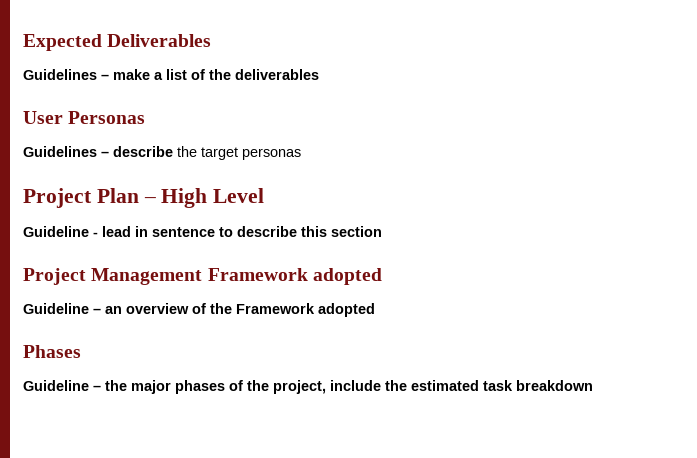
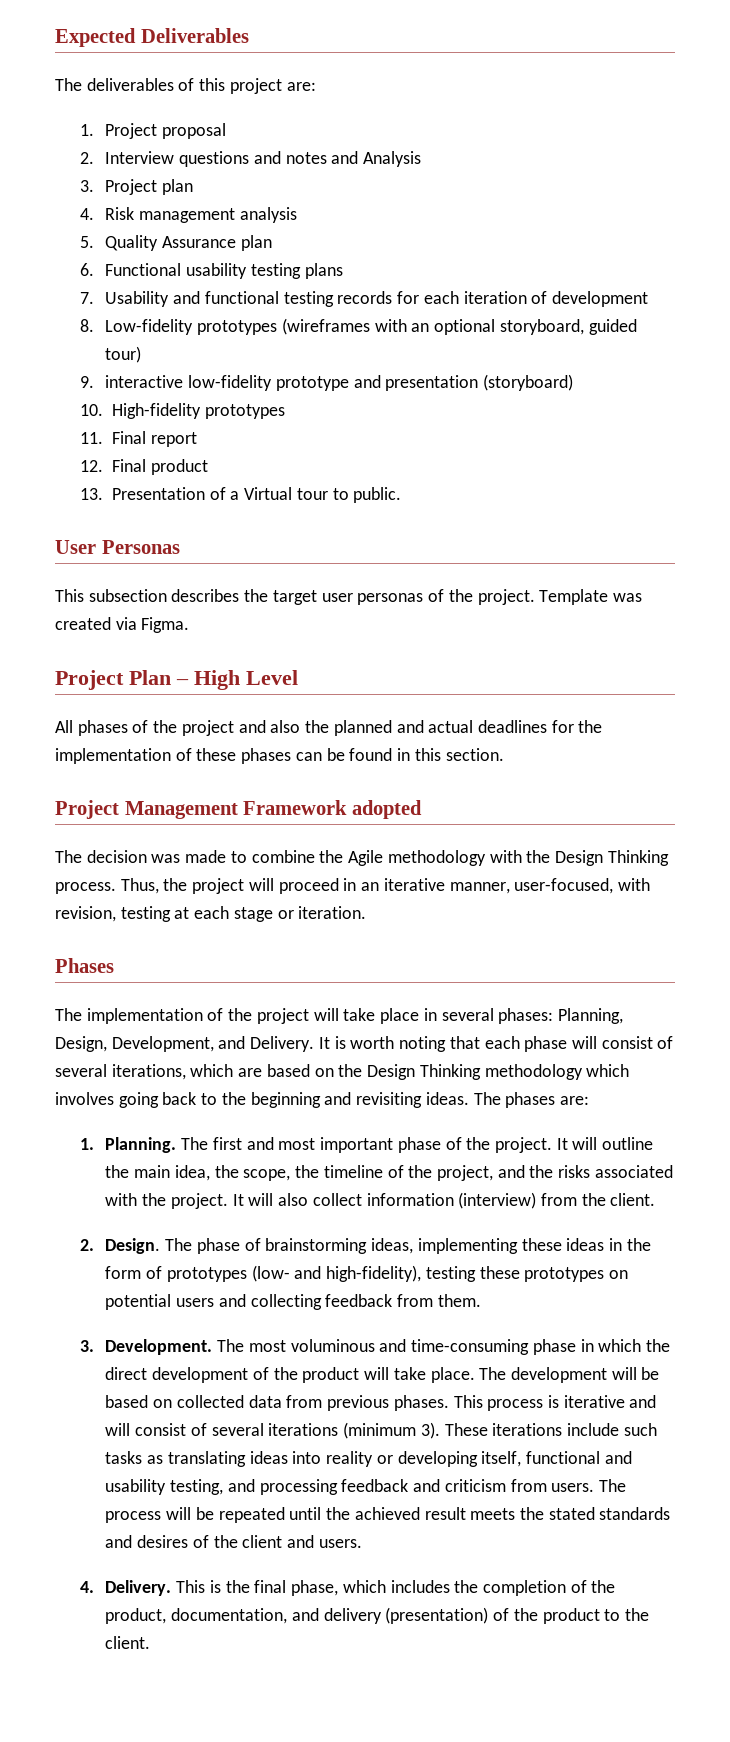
- Guidelines – make a list of the deliverables
+ The deliverables of this project are:
+ 1. Project proposal
+ 2. Interview questions and notes and Analysis
+ 3. Project plan
+ 4. Risk management analysis
+ 5. Quality Assurance plan
+ 6. Functional usability testing plans
+ 7. Usability and functional testing records for each iteration of development
+ 8. Low-fidelity prototypes (wireframes with an optional storyboard, guided tour)
+ 9. interactive low-fidelity prototype and presentation (storyboard)
+ 10. High-fidelity prototypes
+ 11. Final report
+ 12. Final product
+ 13. Presentation of a Virtual tour to public.
- Guidelines – describe the target personas
+ This subsection describes the target user personas of the project. Template was created via Figma.
- Guideline - lead in sentence to describe this section
+ All phases of the project and also the planned and actual deadlines for the implementation of these phases can be found in this section.
  Project Management Framework adopted
- Guideline – an overview of the Framework adopted
+ The decision was made to combine the Agile methodology with the Design Thinking process. Thus, the project will proceed in an iterative manner, user-focused, with revision, testing at each stage or iteration.
  Phases
- Guideline – the major phases of the project, include the estimated task breakdown
+ The implementation of the project will take place in several phases: Planning, Design, Development, and Delivery. It is worth noting that each phase will consist of several iterations, which are based on the Design Thinking methodology which involves going back to the beginning and revisiting ideas. The phases are:
+ 1. Planning. The first and most important phase of the project. It will outline the main idea, the scope, the timeline of the project, and the risks associated with the project. It will also collect information (interview) from the client.
+ 2. Design. The phase of brainstorming ideas, implementing these ideas in the form of prototypes (low- and high-fidelity), testing these prototypes on potential users and collecting feedback from them.
+ 3. Development. The most voluminous and time-consuming phase in which the direct development of the product will take place. The development will be based on collected data from previous phases. This process is iterative and will consist of several iterations (minimum 3). These iterations include such tasks as translating ideas into reality or developing itself, functional and usability testing, and processing feedback and criticism from users. The process will be repeated until the achieved result meets the stated standards and desires of the client and users.
+ 4. Delivery. This is the final phase, which includes the completion of the product, documentation, and delivery (presentation) of the product to the client.

